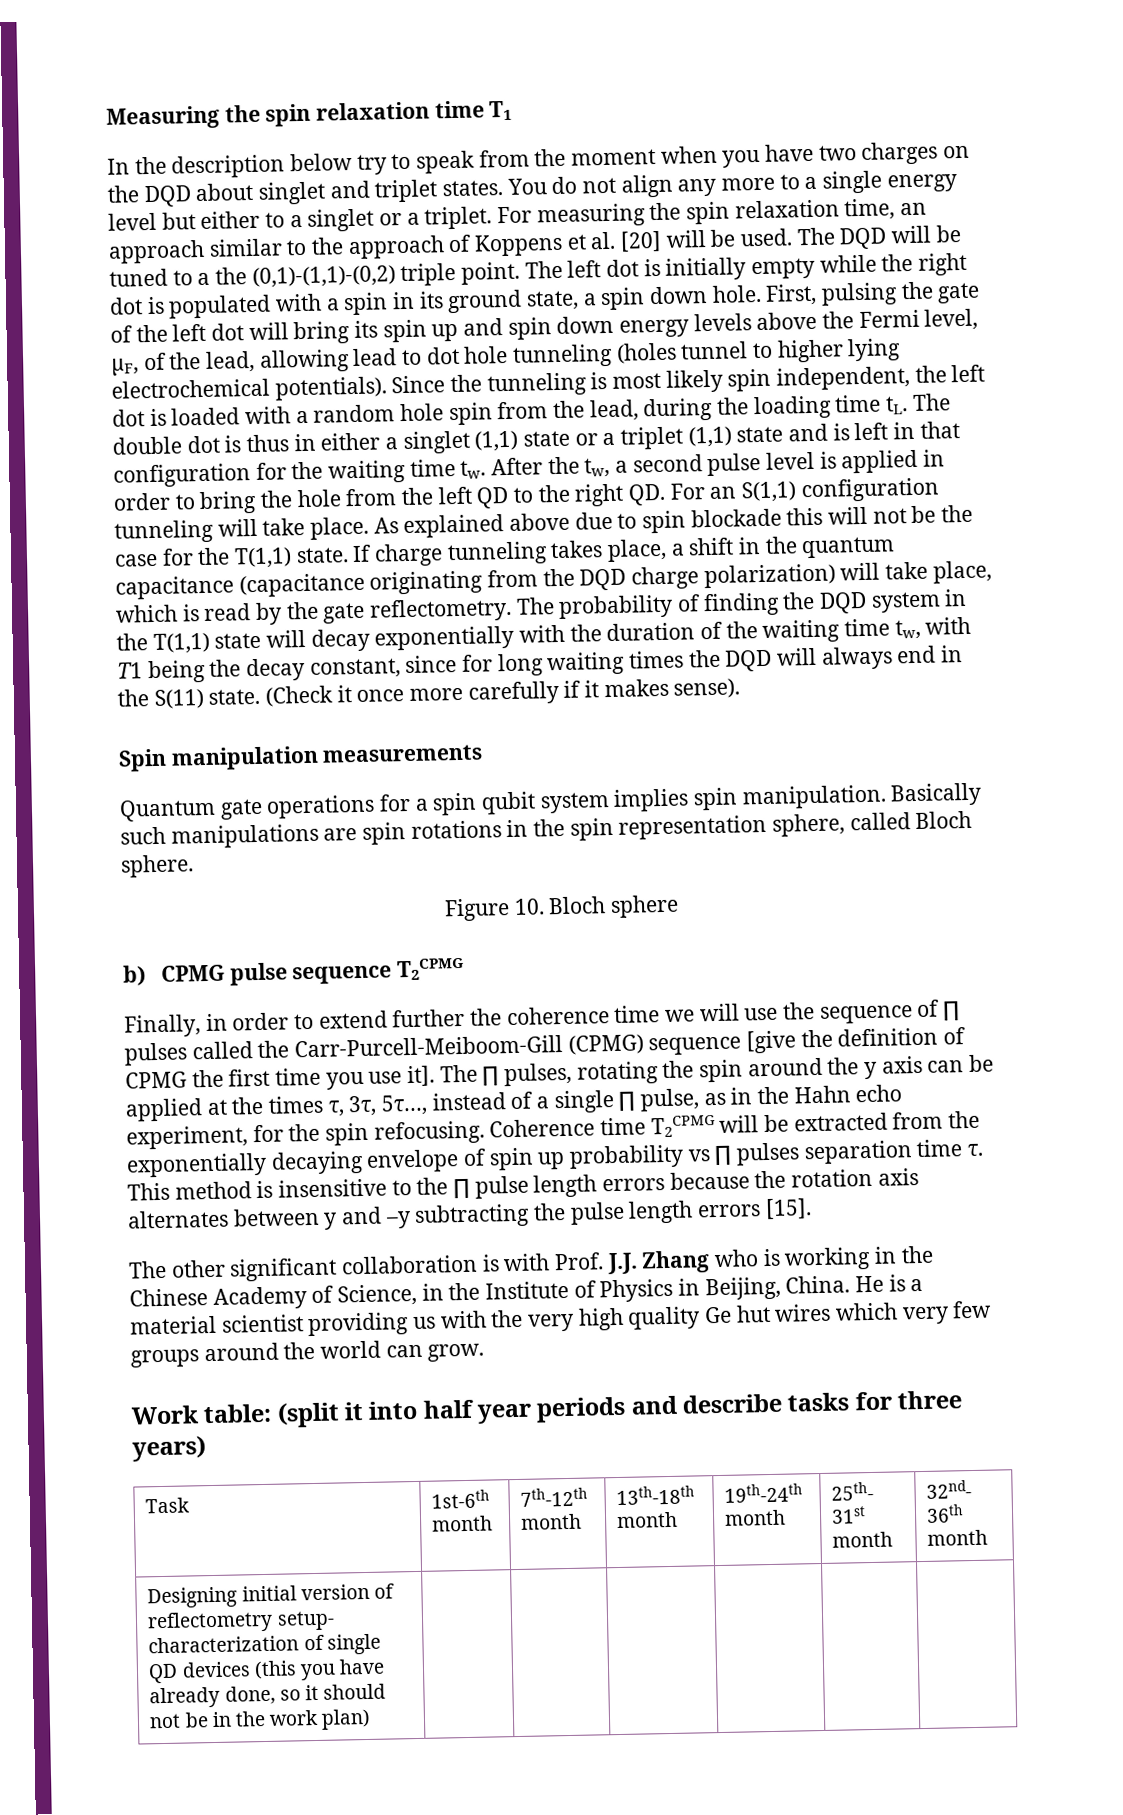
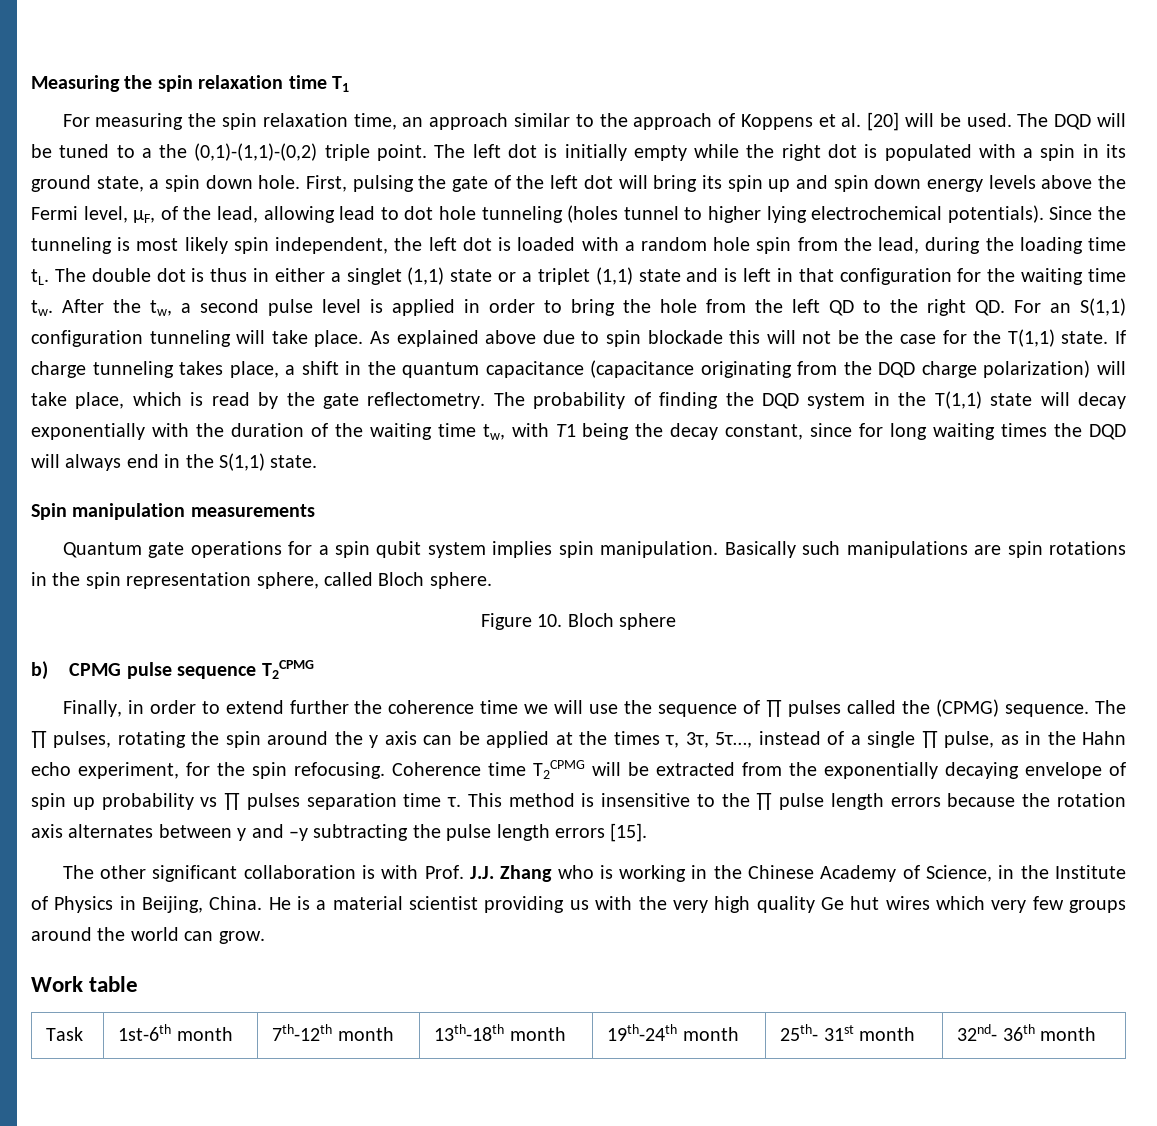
- In the description below try to speak from the moment when you have two charges on the DQD about singlet and triplet states. You do not align any more to a single energy level but either to a singlet or a triplet.
- The probability of finding the DQD system in the T(1,1) state will decay exponentially with the duration of the waiting time tw, with T1 being the decay constant, since for long waiting times the DQD will always end in the S(11) state. (Check it once more carefully if it makes sense).
+ The probability of finding the DQD system in the T(1,1) state will decay exponentially with the duration of the waiting time tw, with T1 being the decay constant, since for long waiting times the DQD will always end in the S(1,1) state.
- Finally, in order to extend further the coherence time we will use the sequence of ∏ pulses called the Carr-Purcell-Meiboom-Gill (CPMG) sequence [give the definition of CPMG the first time you use it].
+ Finally, in order to extend further the coherence time we will use the sequence of ∏ pulses called the (CPMG) sequence.
- Work table: (split it into half year periods and describe tasks for three years)
+ Work table
- Designing initial version of reflectometry setup- characterization of single QD devices (this you have already done, so it should not be in the work plan) | | | | | |

